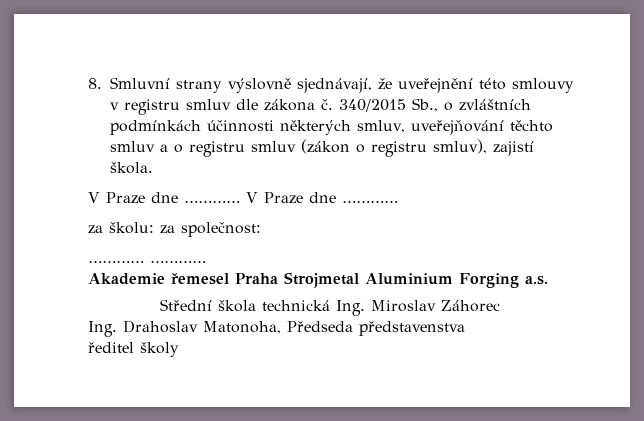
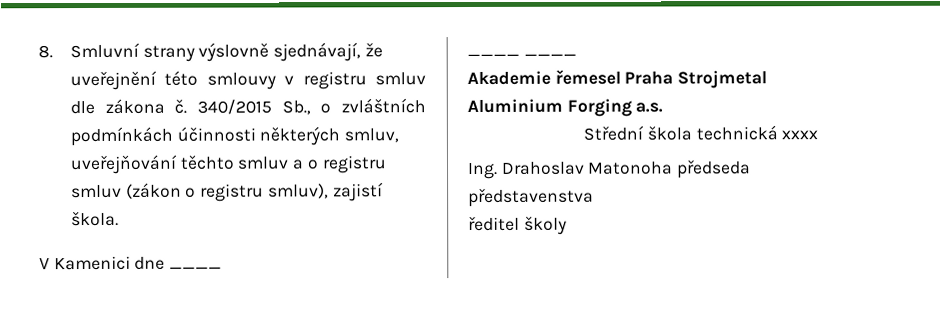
- V Praze dne ………… V Praze dne …………
- za školu: za společnost:
- ………… …………
+ V Kamenici dne ____
+ ____ ____
- Střední škola technická Ing. Miroslav Záhorec
+ Střední škola technická xxxx
- Ing. Drahoslav Matonoha, Předseda představenstva
+ Ing. Drahoslav Matonoha předseda představenstva

